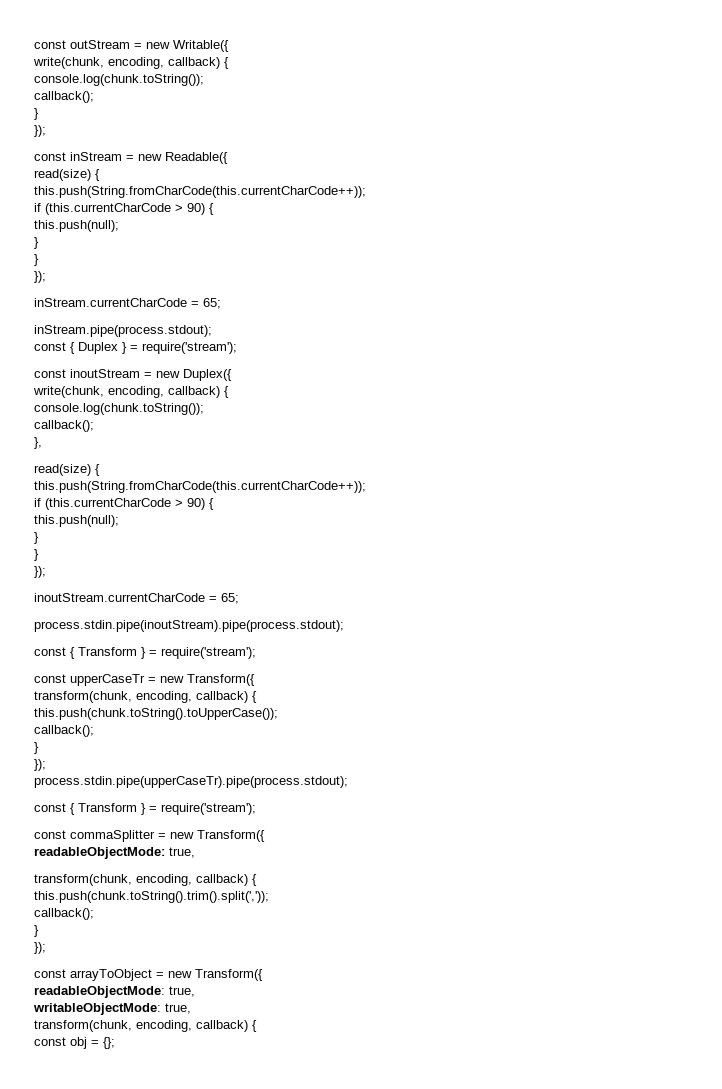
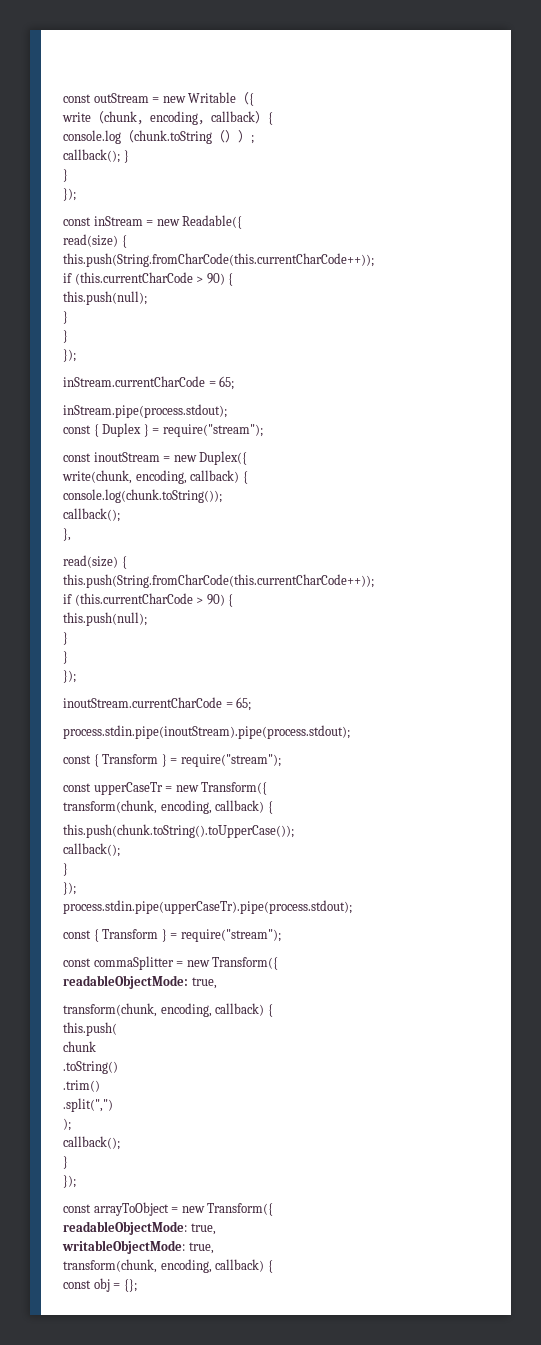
- const outStream = new Writable({
- write(chunk, encoding, callback) {
- console.log(chunk.toString());
- callback();
+ const outStream = new Writable（{
+ write（chunk，encoding，callback）{
+ console.log（chunk.toString（））;
+ callback(); }
- const { Duplex } = require('stream');
+ const { Duplex } = require("stream");
  process.stdin.pipe(inoutStream).pipe(process.stdout);
- const { Transform } = require('stream');
+ const { Transform } = require("stream");
  process.stdin.pipe(upperCaseTr).pipe(process.stdout);
- const { Transform } = require('stream');
+ const { Transform } = require("stream");
- this.push(chunk.toString().trim().split(','));
+ this.push(
+ chunk
+ .toString()
+ .trim()
+ .split(",")
+ );

